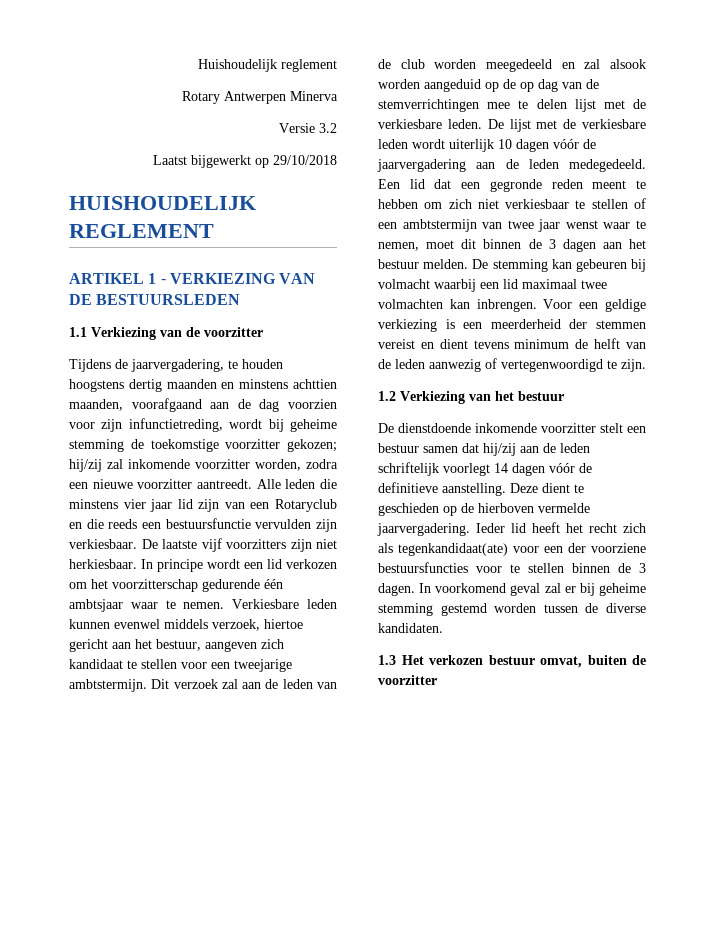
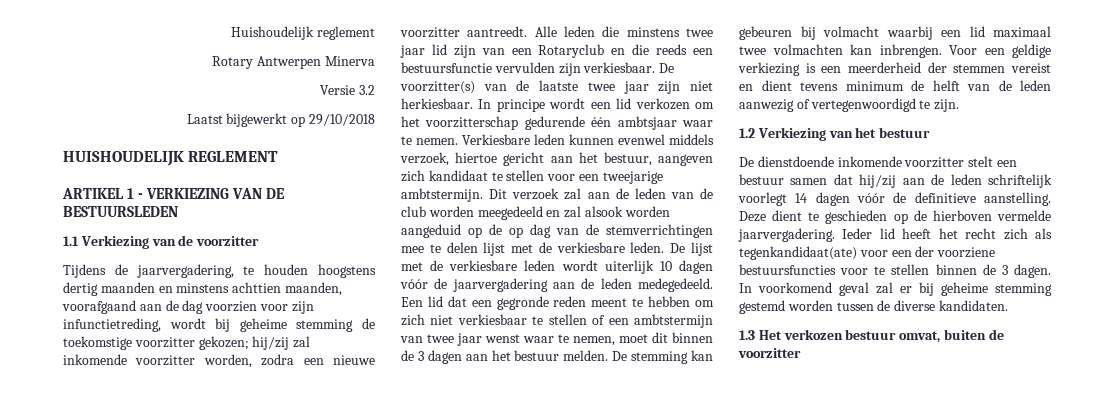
- Alle leden die minstens vier jaar lid zijn van een Rotaryclub en die reeds een bestuursfunctie vervulden zijn verkiesbaar.
+ Alle leden die minstens twee jaar lid zijn van een Rotaryclub en die reeds een bestuursfunctie vervulden zijn verkiesbaar.
- De laatste vijf voorzitters zijn niet herkiesbaar.
+ De voorzitter(s) van de laatste twee jaar zijn niet herkiesbaar.

